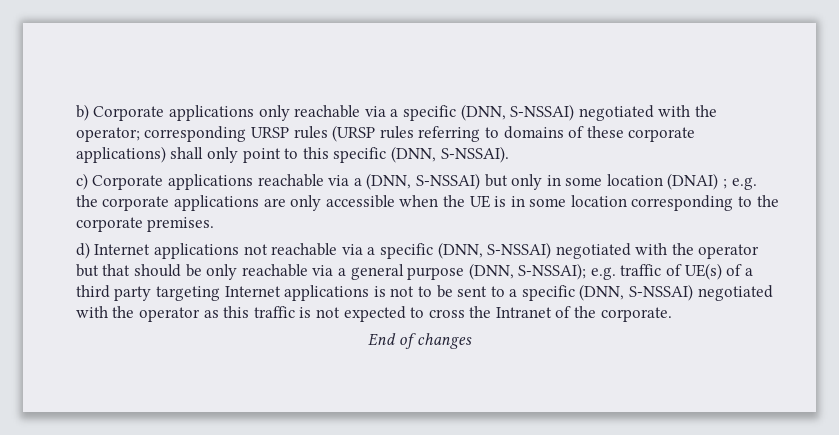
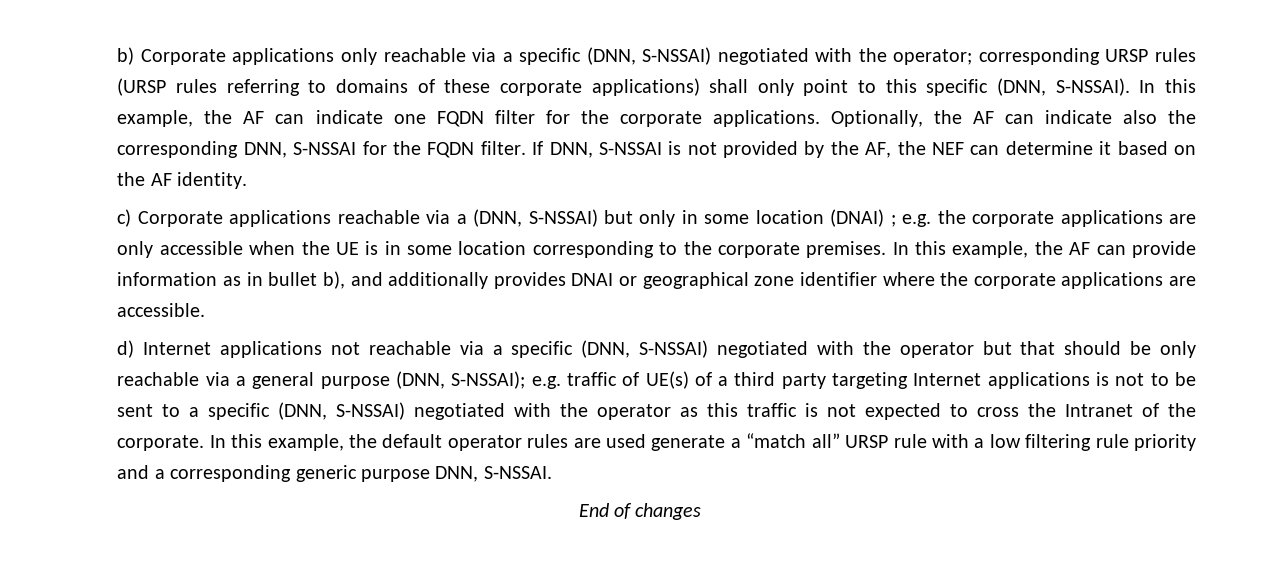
+ In this example, the AF can indicate one FQDN filter for the corporate applications. Optionally, the AF can indicate also the corresponding DNN, S-NSSAI for the FQDN filter. If DNN, S-NSSAI is not provided by the AF, the NEF can determine it based on the AF identity.
+ In this example, the AF can provide information as in bullet b), and additionally provides DNAI or geographical zone identifier where the corporate applications are accessible.
+ In this example, the default operator rules are used generate a “match all” URSP rule with a low filtering rule priority and a corresponding generic purpose DNN, S-NSSAI.

